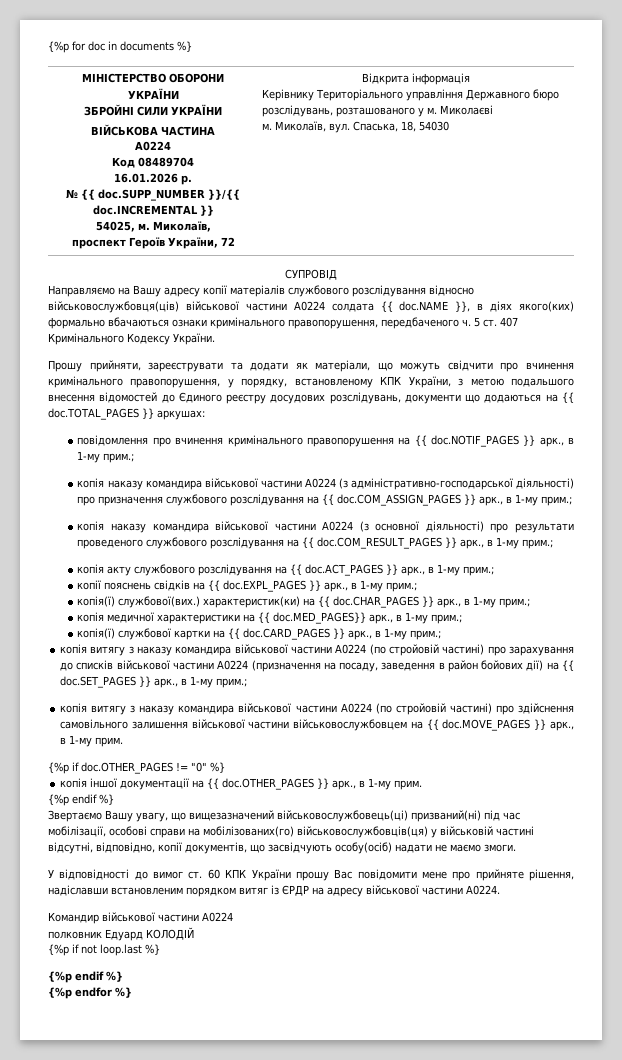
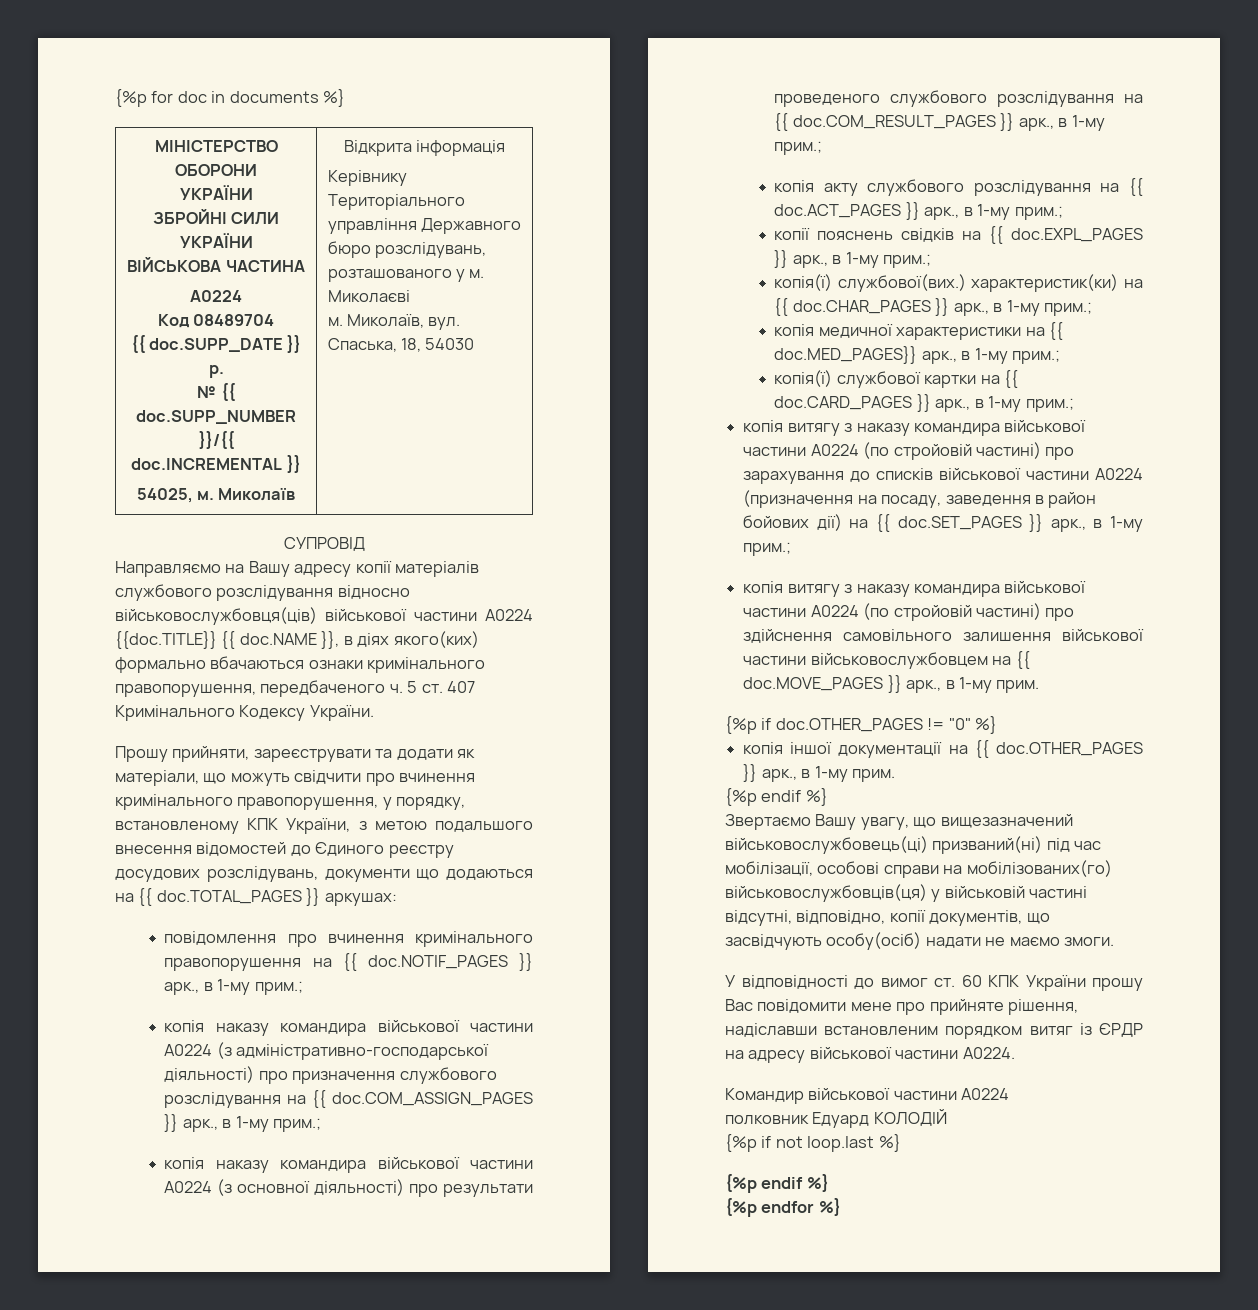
- 16.01.2026 р.
+ {{ doc.SUPP_DATE }} р.
- 54025, м. Миколаїв,
- проспект Героїв України, 72
+ 54025, м. Миколаїв
- Направляємо на Вашу адресу копії матеріалів службового розслідування відносно військовослужбовця(ців) військової частини А0224 солдата {{ doc.NAME }}, в діях якого(ких) формально вбачаються ознаки кримінального правопорушення, передбаченого ч. 5 ст. 407 Кримінального Кодексу України.
+ Направляємо на Вашу адресу копії матеріалів службового розслідування відносно військовослужбовця(ців) військової частини А0224 {{doc.TITLE}} {{ doc.NAME }}, в діях якого(ких) формально вбачаються ознаки кримінального правопорушення, передбаченого ч. 5 ст. 407 Кримінального Кодексу України.

